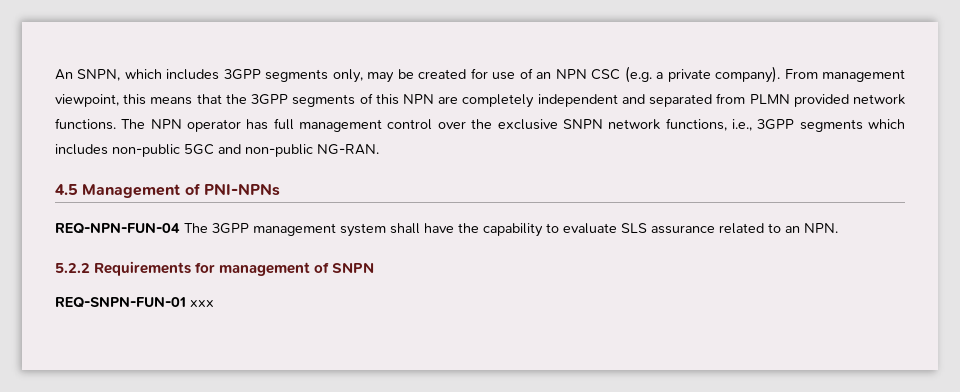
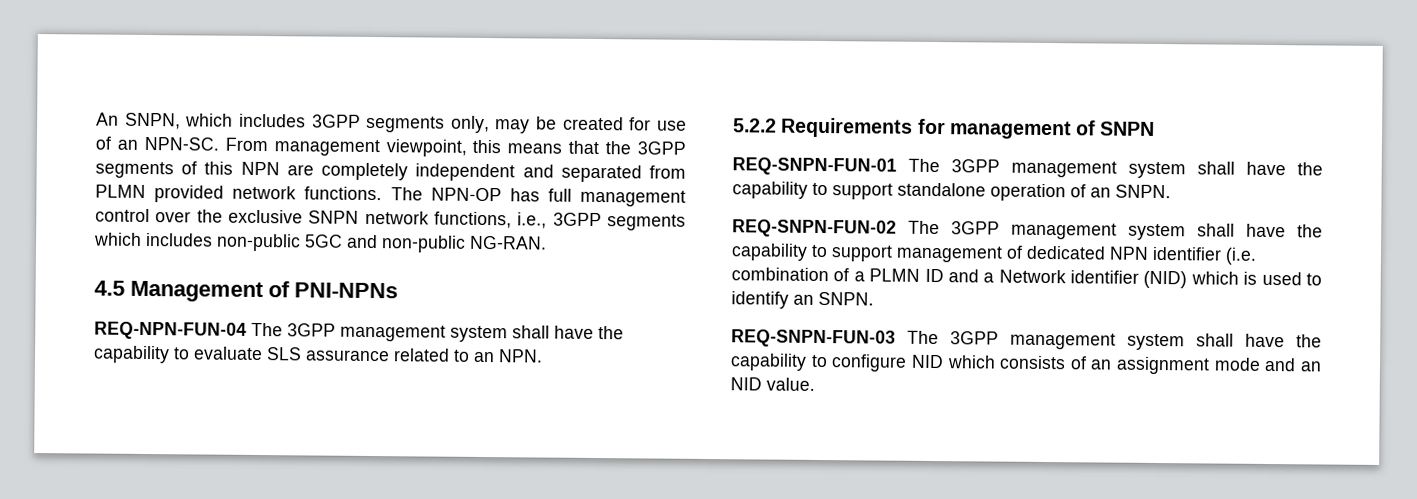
- An SNPN, which includes 3GPP segments only, may be created for use of an NPN CSC (e.g. a private company).
+ An SNPN, which includes 3GPP segments only, may be created for use of an NPN-SC.
- The NPN operator has full management control over the exclusive SNPN network functions, i.e., 3GPP segments which includes non-public 5GC and non-public NG-RAN.
+ The NPN-OP has full management control over the exclusive SNPN network functions, i.e., 3GPP segments which includes non-public 5GC and non-public NG-RAN.
- REQ-SNPN-FUN-01 xxx
+ REQ-SNPN-FUN-01 The 3GPP management system shall have the capability to support standalone operation of an SNPN.
+ REQ-SNPN-FUN-02 The 3GPP management system shall have the capability to support management of dedicated NPN identifier (i.e. combination of a PLMN ID and a Network identifier (NID) which is used to identify an SNPN.
+ REQ-SNPN-FUN-03 The 3GPP management system shall have the capability to configure NID which consists of an assignment mode and an NID value.

